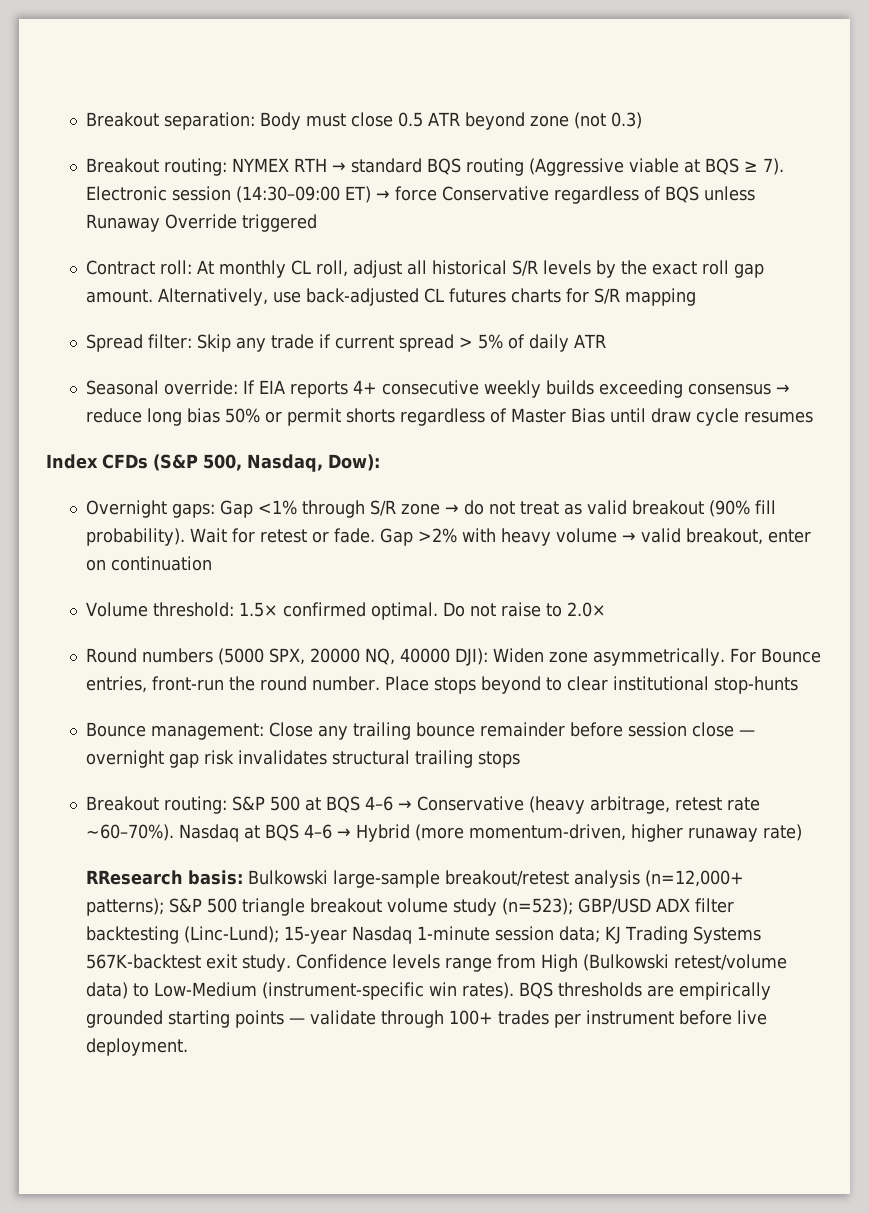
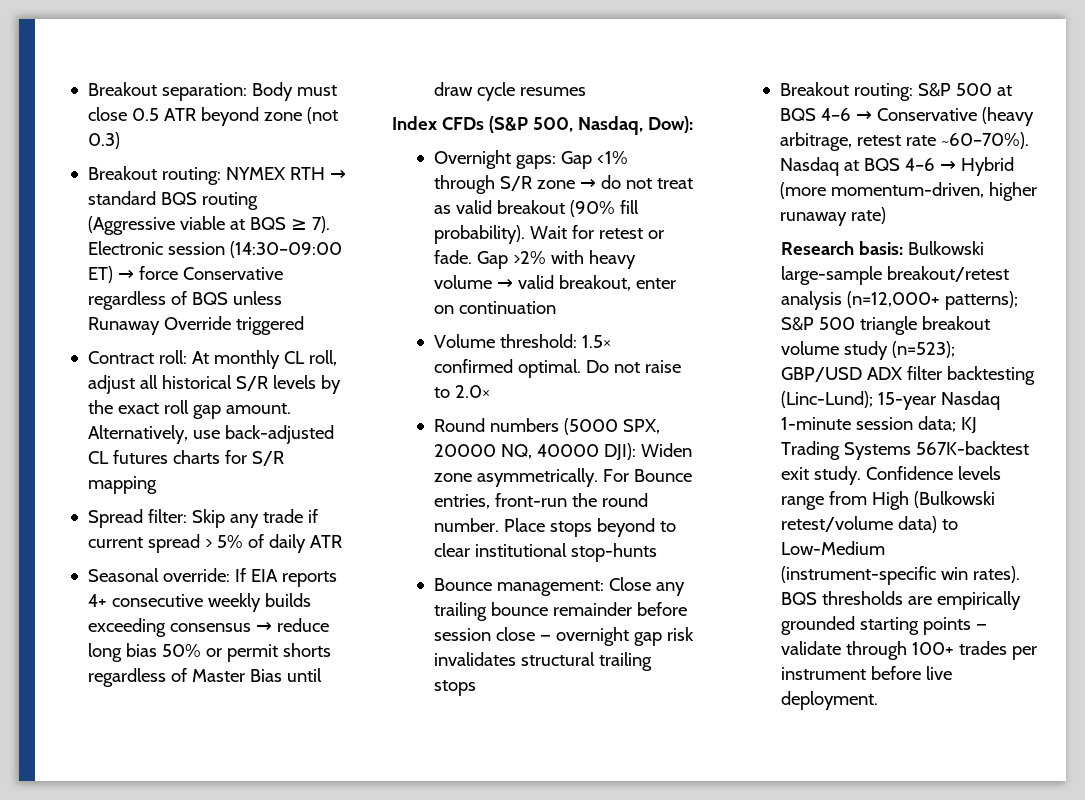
- RResearch basis: Bulkowski large-sample breakout/retest analysis (n=12,000+ patterns); S&P 500 triangle breakout volume study (n=523); GBP/USD ADX filter backtesting (Linc-Lund); 15-year Nasdaq 1-minute session data; KJ Trading Systems 567K-backtest exit study.
+ Research basis: Bulkowski large-sample breakout/retest analysis (n=12,000+ patterns); S&P 500 triangle breakout volume study (n=523); GBP/USD ADX filter backtesting (Linc-Lund); 15-year Nasdaq 1-minute session data; KJ Trading Systems 567K-backtest exit study.

